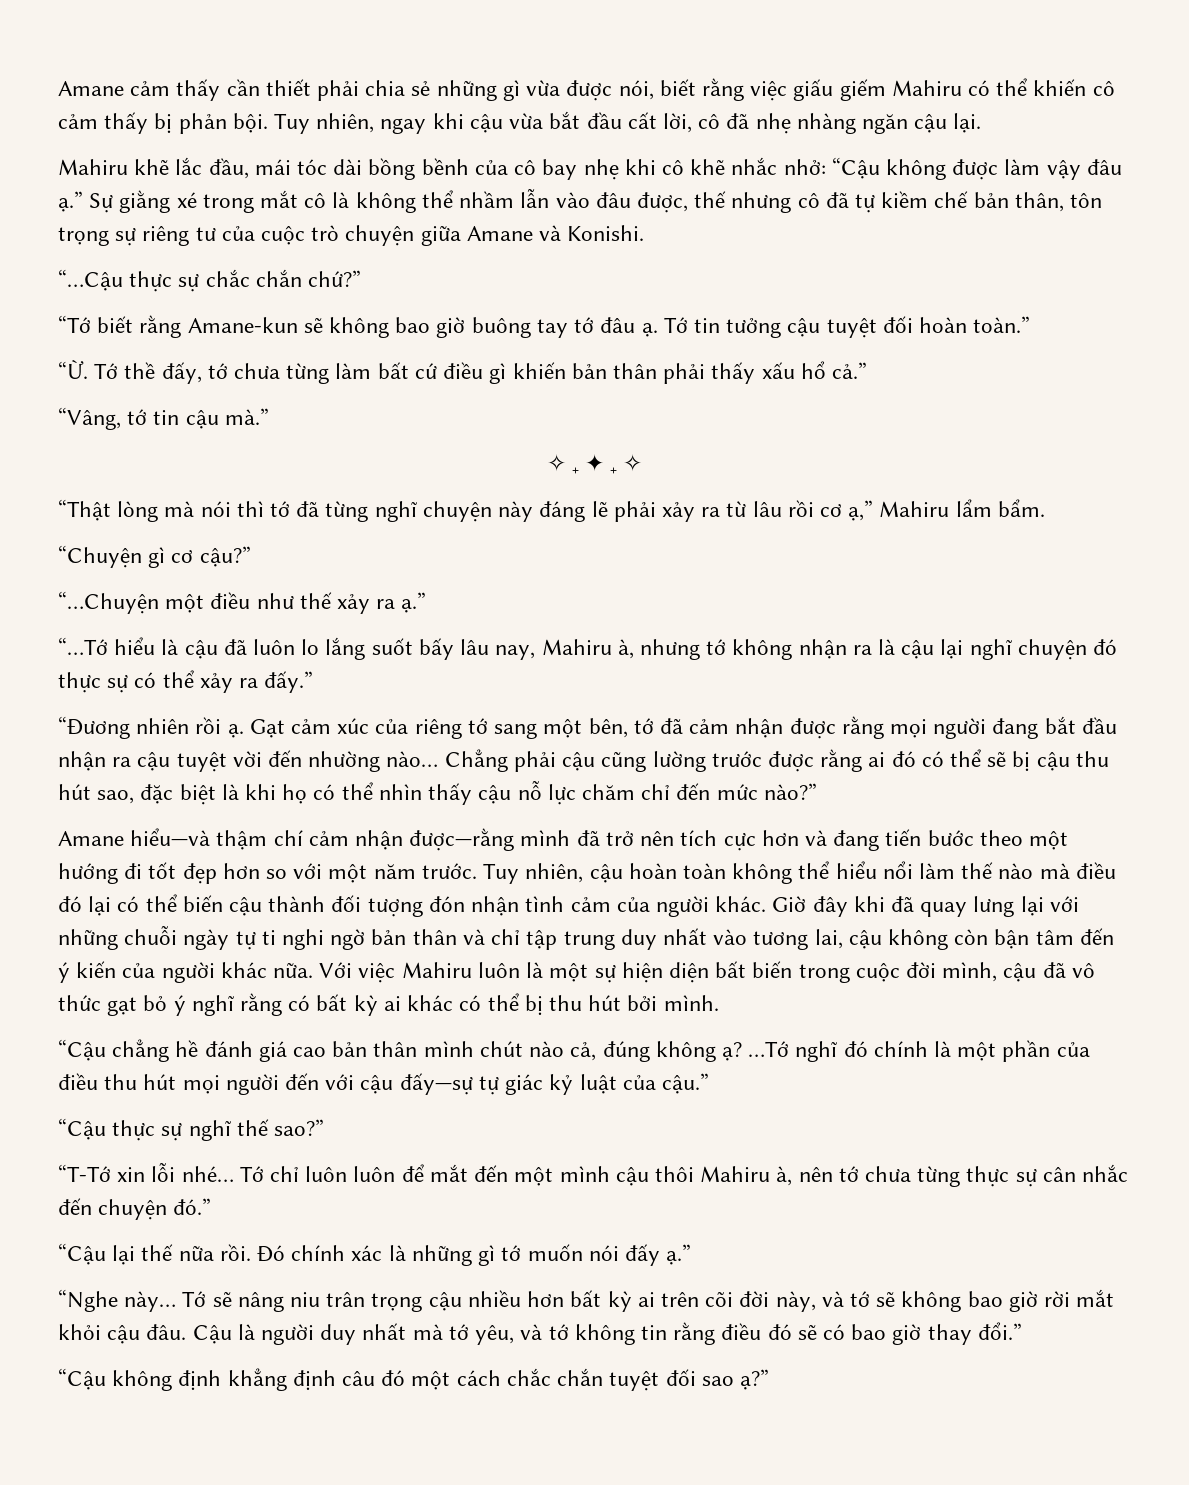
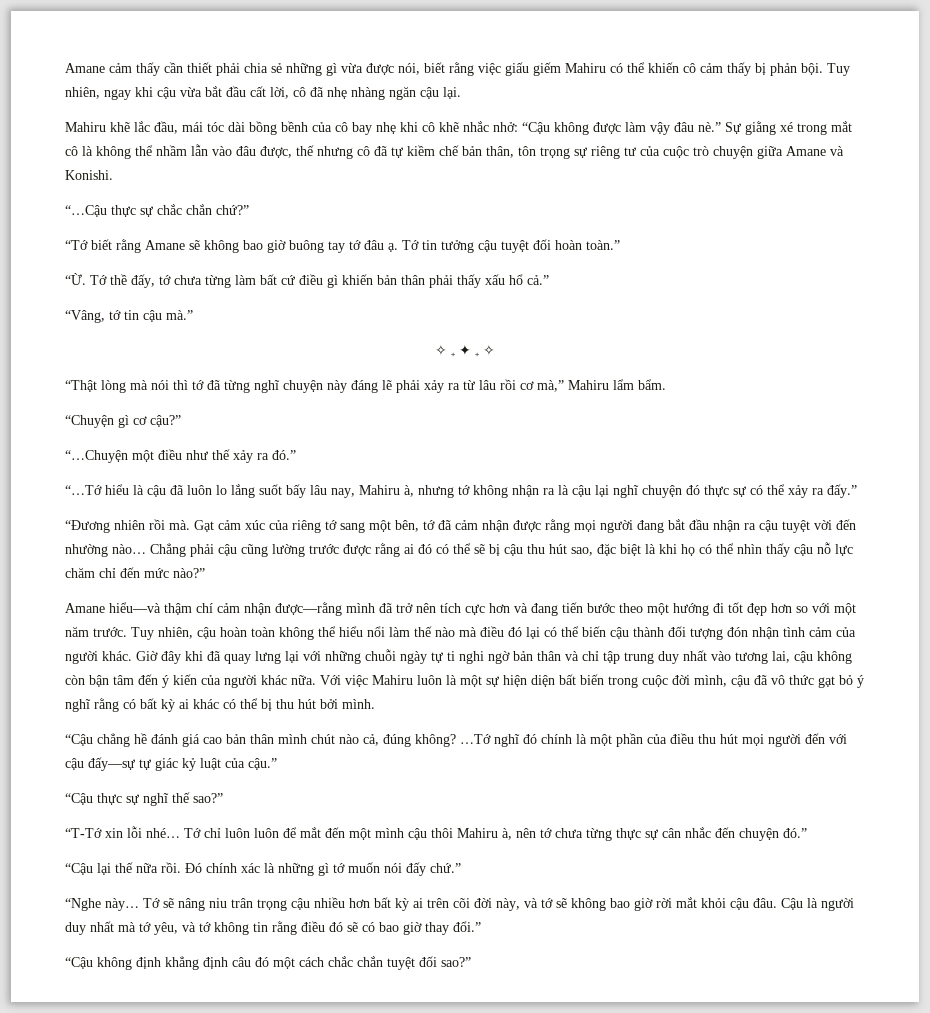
- Mahiru khẽ lắc đầu, mái tóc dài bồng bềnh của cô bay nhẹ khi cô khẽ nhắc nhở: “Cậu không được làm vậy đâu ạ.”
+ Mahiru khẽ lắc đầu, mái tóc dài bồng bềnh của cô bay nhẹ khi cô khẽ nhắc nhở: “Cậu không được làm vậy đâu nè.”
- “Tớ biết rằng Amane-kun sẽ không bao giờ buông tay tớ đâu ạ.
+ “Tớ biết rằng Amane sẽ không bao giờ buông tay tớ đâu ạ.
- “Thật lòng mà nói thì tớ đã từng nghĩ chuyện này đáng lẽ phải xảy ra từ lâu rồi cơ ạ,” Mahiru lẩm bẩm.
+ “Thật lòng mà nói thì tớ đã từng nghĩ chuyện này đáng lẽ phải xảy ra từ lâu rồi cơ mà,” Mahiru lẩm bẩm.
- “…Chuyện một điều như thế xảy ra ạ.”
+ “…Chuyện một điều như thế xảy ra đó.”
- “Đương nhiên rồi ạ.
+ “Đương nhiên rồi mà.
- “Cậu chẳng hề đánh giá cao bản thân mình chút nào cả, đúng không ạ?
+ “Cậu chẳng hề đánh giá cao bản thân mình chút nào cả, đúng không?
- Đó chính xác là những gì tớ muốn nói đấy ạ.”
+ Đó chính xác là những gì tớ muốn nói đấy chứ.”
- “Cậu không định khẳng định câu đó một cách chắc chắn tuyệt đối sao ạ?”
+ “Cậu không định khẳng định câu đó một cách chắc chắn tuyệt đối sao?”

